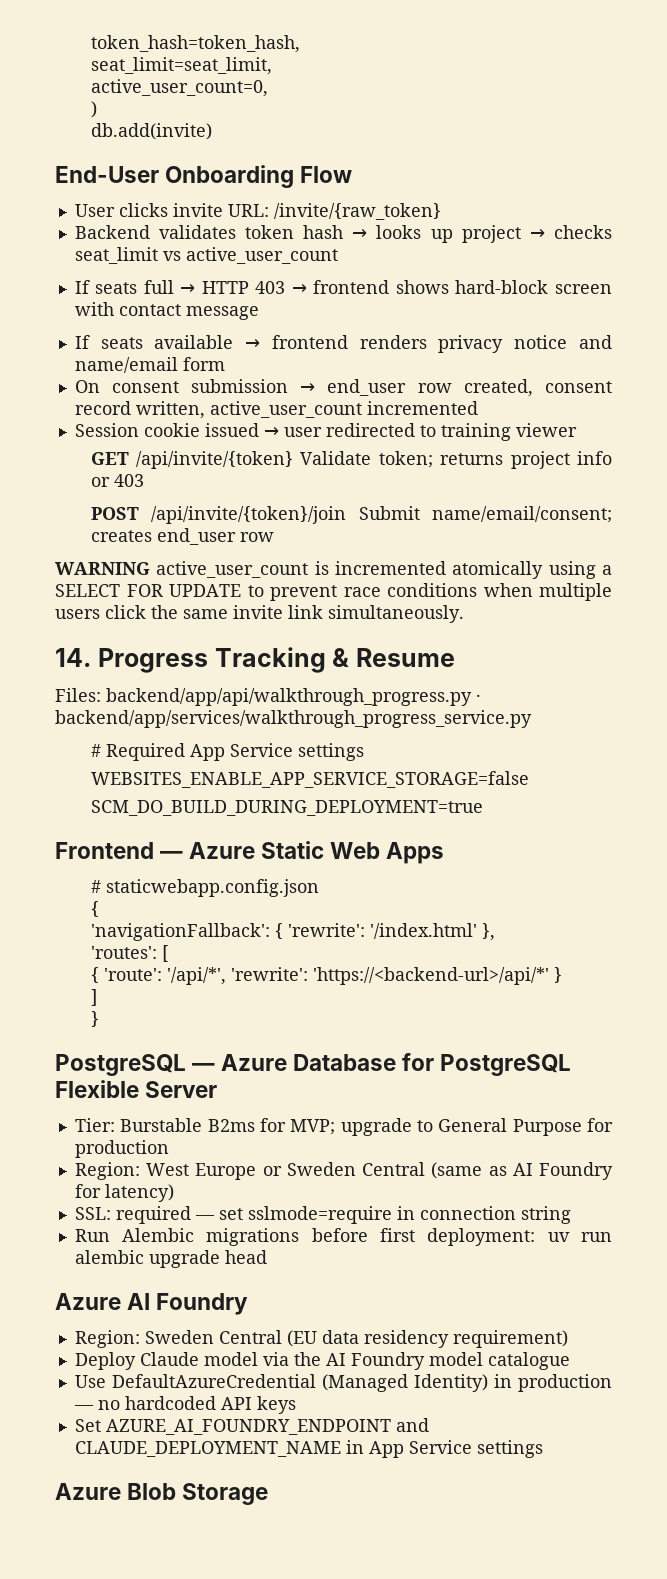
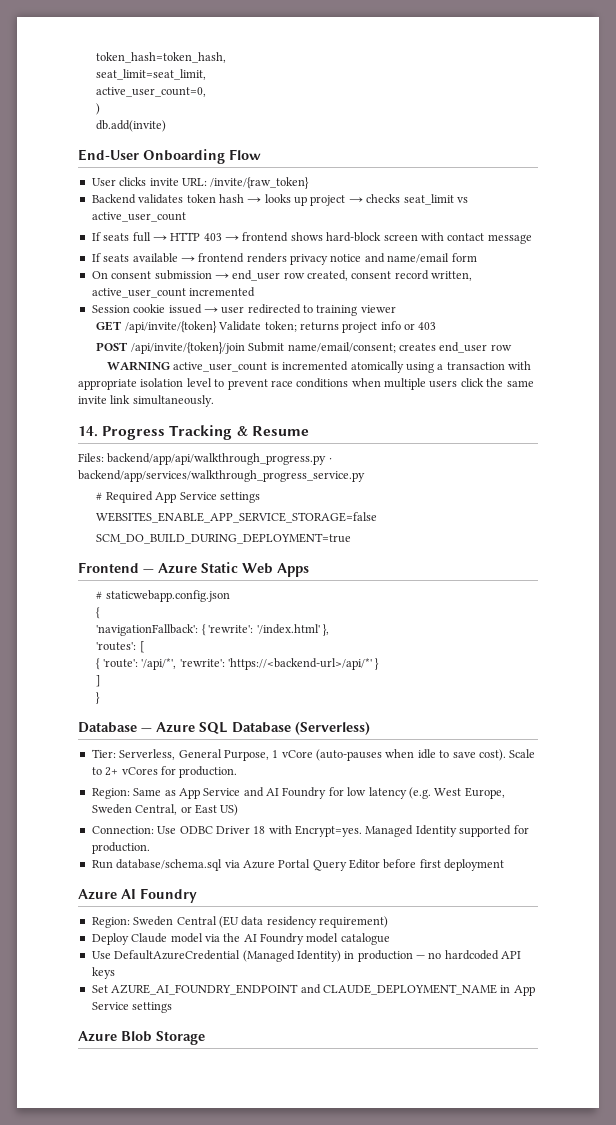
- WARNING active_user_count is incremented atomically using a SELECT FOR UPDATE to prevent race conditions when multiple users click the same invite link simultaneously.
+ WARNING active_user_count is incremented atomically using a transaction with appropriate isolation level to prevent race conditions when multiple users click the same invite link simultaneously.
- PostgreSQL — Azure Database for PostgreSQL Flexible Server
- Tier: Burstable B2ms for MVP; upgrade to General Purpose for production
- Region: West Europe or Sweden Central (same as AI Foundry for latency)
- SSL: required — set sslmode=require in connection string
- Run Alembic migrations before first deployment: uv run alembic upgrade head
+ Database — Azure SQL Database (Serverless)
+ Tier: Serverless, General Purpose, 1 vCore (auto-pauses when idle to save cost). Scale to 2+ vCores for production.
+ Region: Same as App Service and AI Foundry for low latency (e.g. West Europe, Sweden Central, or East US)
+ Connection: Use ODBC Driver 18 with Encrypt=yes. Managed Identity supported for production.
+ Run database/schema.sql via Azure Portal Query Editor before first deployment

